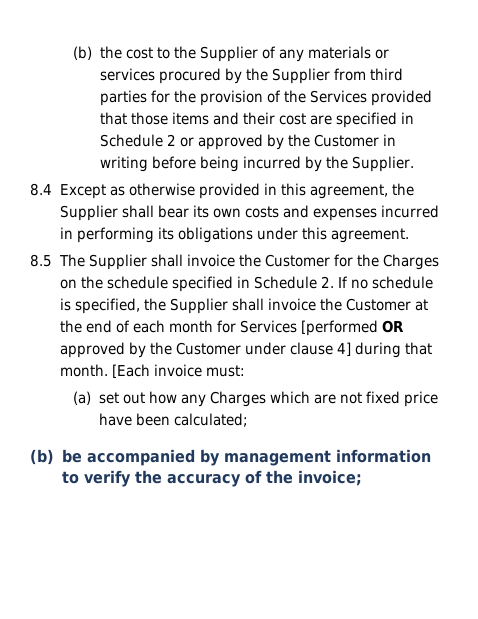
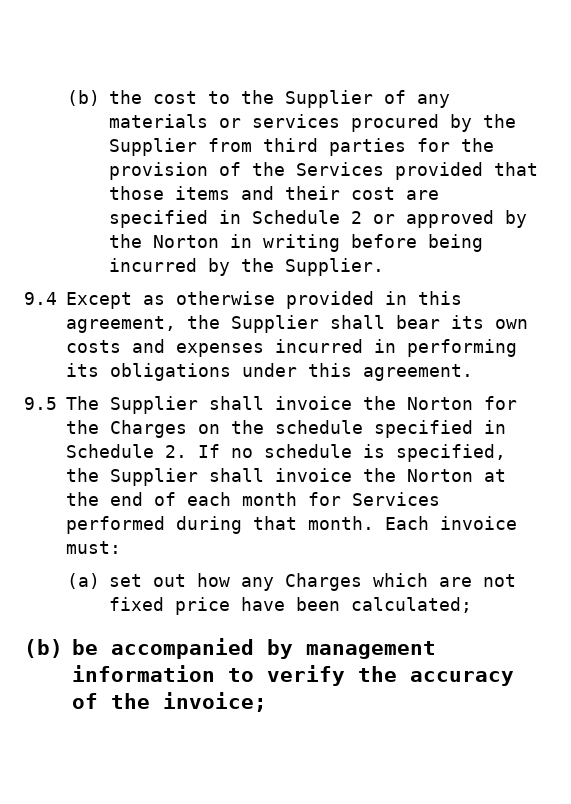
- (b) the cost to the Supplier of any materials or services procured by the Supplier from third parties for the provision of the Services provided that those items and their cost are specified in Schedule 2 or approved by the Customer in writing before being incurred by the Supplier.
+ (b) the cost to the Supplier of any materials or services procured by the Supplier from third parties for the provision of the Services provided that those items and their cost are specified in Schedule 2 or approved by the Norton in writing before being incurred by the Supplier.
- 8.4 Except as otherwise provided in this agreement, the Supplier shall bear its own costs and expenses incurred in performing its obligations under this agreement.
+ 9.4 Except as otherwise provided in this agreement, the Supplier shall bear its own costs and expenses incurred in performing its obligations under this agreement.
- 8.5 The Supplier shall invoice the Customer for the Charges on the schedule specified in Schedule 2. If no schedule is specified, the Supplier shall invoice the Customer at the end of each month for Services [performed OR approved by the Customer under clause 4] during that month.
+ 9.5 The Supplier shall invoice the Norton for the Charges on the schedule specified in Schedule 2. If no schedule is specified, the Supplier shall invoice the Norton at the end of each month for Services performed during that month.
- [Each invoice must:
+ Each invoice must:

